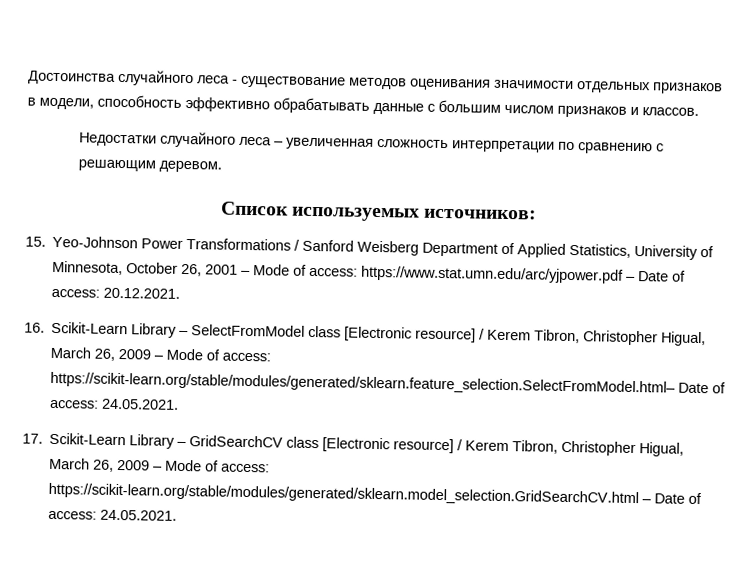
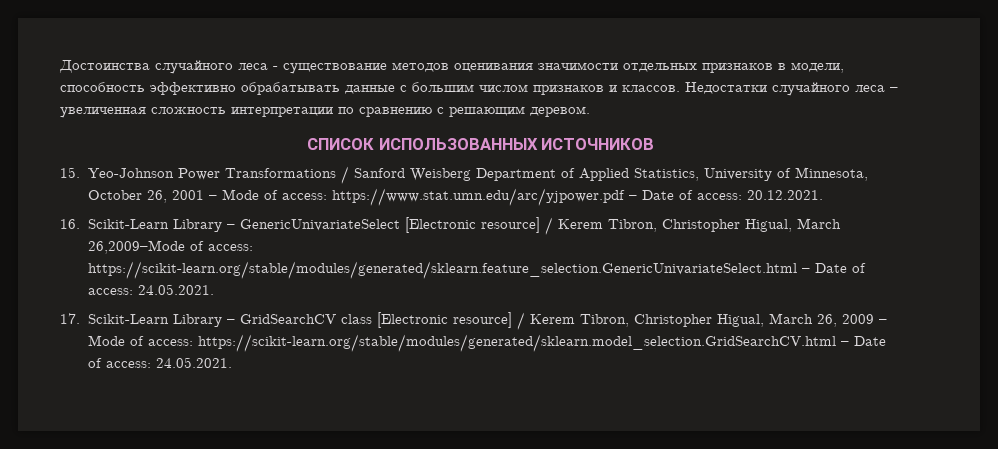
- Достоинства случайного леса - существование методов оценивания значимости отдельных признаков в модели, способность эффективно обрабатывать данные с большим числом признаков и классов.
- Недостатки случайного леса – увеличенная сложность интерпретации по сравнению с решающим деревом.
+ Достоинства случайного леса - существование методов оценивания значимости отдельных признаков в модели, способность эффективно обрабатывать данные с большим числом признаков и классов. Недостатки случайного леса – увеличенная сложность интерпретации по сравнению с решающим деревом.
- Список используемых источников:
+ СПИСОК ИСПОЛЬЗОВАННЫХ ИСТОЧНИКОВ
- 16. Scikit-Learn Library – SelectFromModel class [Electronic resource] / Kerem Tibron, Christopher Higual, March 26, 2009 – Mode of access: https://scikit-learn.org/stable/modules/generated/sklearn.feature_selection.SelectFromModel.html– Date of access: 24.05.2021.
+ 16. Scikit-Learn Library – GenericUnivariateSelect [Electronic resource] / Kerem Tibron, Christopher Higual, March 26,2009–Mode of access: https://scikit-learn.org/stable/modules/generated/sklearn.feature_selection.GenericUnivariateSelect.html – Date of access: 24.05.2021.

